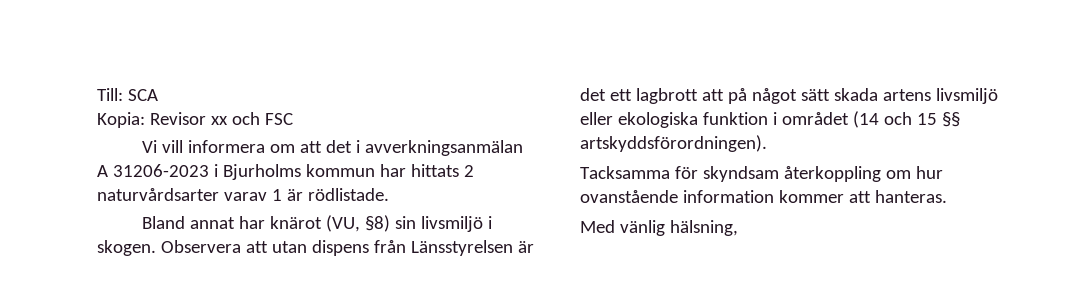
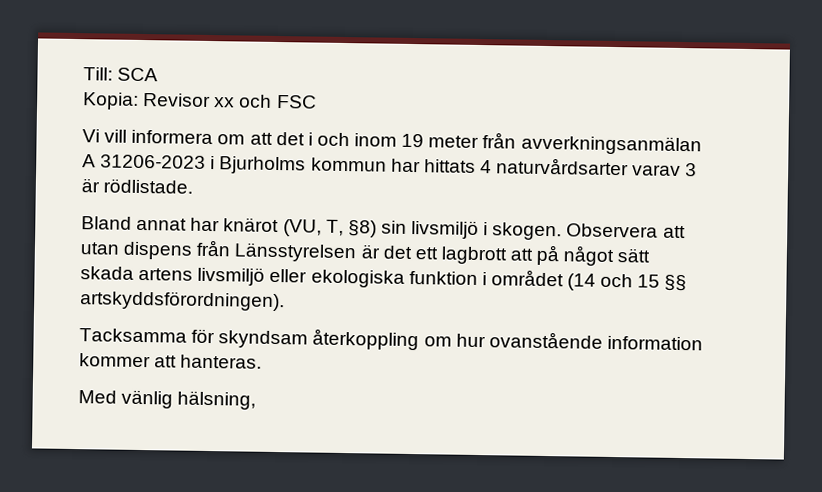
- Vi vill informera om att det i avverkningsanmälan A 31206-2023 i Bjurholms kommun har hittats 2 naturvårdsarter varav 1 är rödlistade.
+ Vi vill informera om att det i och inom 19 meter från avverkningsanmälan A 31206-2023 i Bjurholms kommun har hittats 4 naturvårdsarter varav 3 är rödlistade.
- Bland annat har knärot (VU, §8) sin livsmiljö i skogen.
+ Bland annat har knärot (VU, T, §8) sin livsmiljö i skogen.

